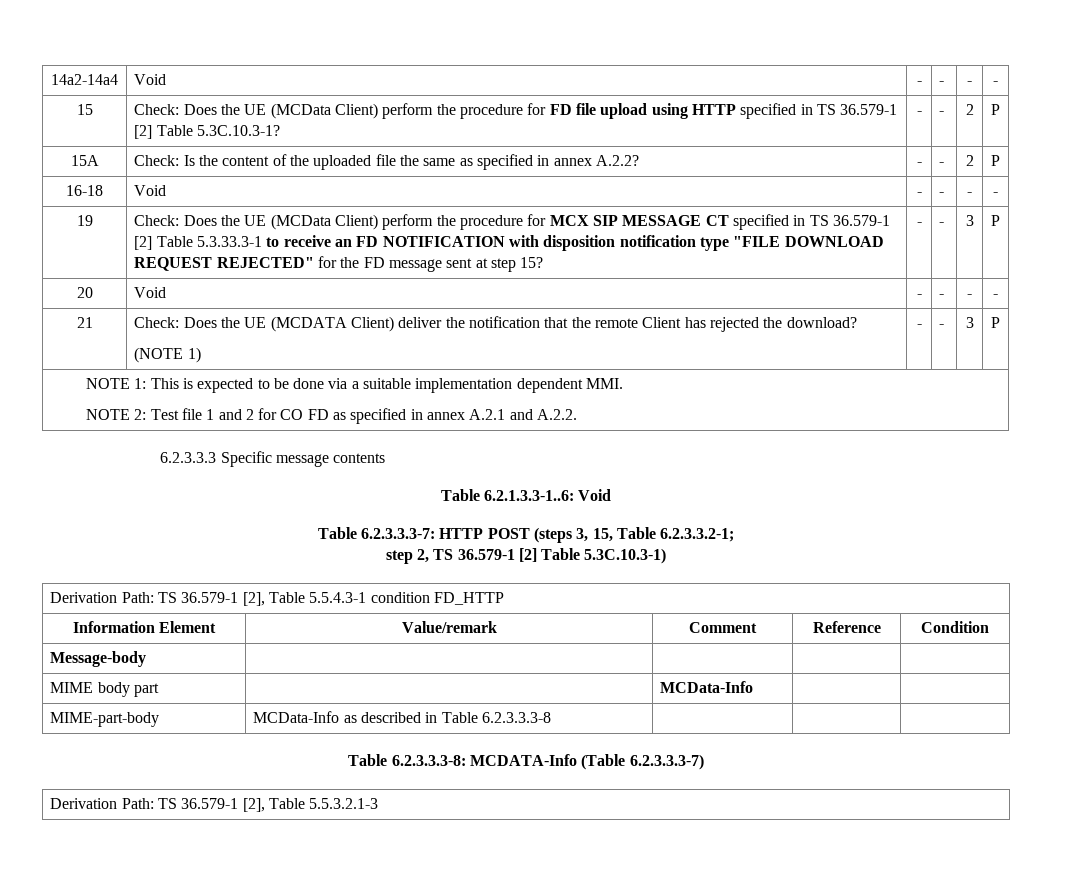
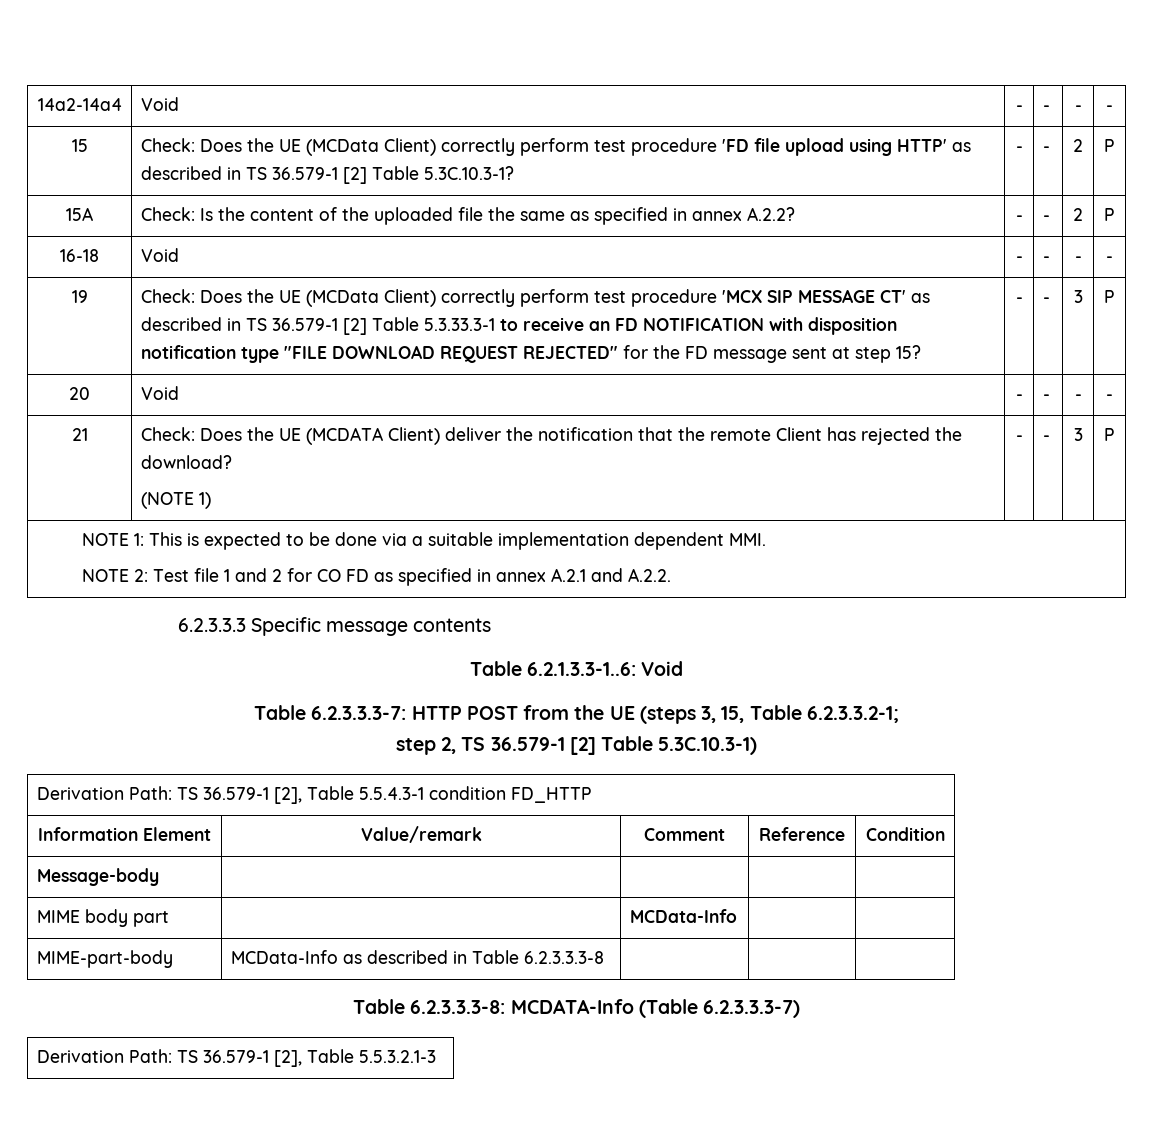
- 15 | Check: Does the UE (MCData Client) perform the procedure for FD file upload using HTTP specified in TS 36.579-1 [2] Table 5.3C.10.3-1? | - | - | 2 | P
+ 15 | Check: Does the UE (MCData Client) correctly perform test procedure 'FD file upload using HTTP' as described in TS 36.579-1 [2] Table 5.3C.10.3-1? | - | - | 2 | P
- Check: Does the UE (MCData Client) perform the procedure for MCX SIP MESSAGE CT specified in TS 36.579-1 [2] Table 5.3.33.3-1 to receive an FD NOTIFICATION with disposition notification type "FILE DOWNLOAD REQUEST REJECTED" for the FD message sent at step 15?
+ Check: Does the UE (MCData Client) correctly perform test procedure 'MCX SIP MESSAGE CT' as described in TS 36.579-1 [2] Table 5.3.33.3-1 to receive an FD NOTIFICATION with disposition notification type "FILE DOWNLOAD REQUEST REJECTED" for the FD message sent at step 15?
- Table 6.2.3.3.3-7: HTTP POST (steps 3, 15, Table 6.2.3.3.2-1;
+ Table 6.2.3.3.3-7: HTTP POST from the UE (steps 3, 15, Table 6.2.3.3.2-1;

